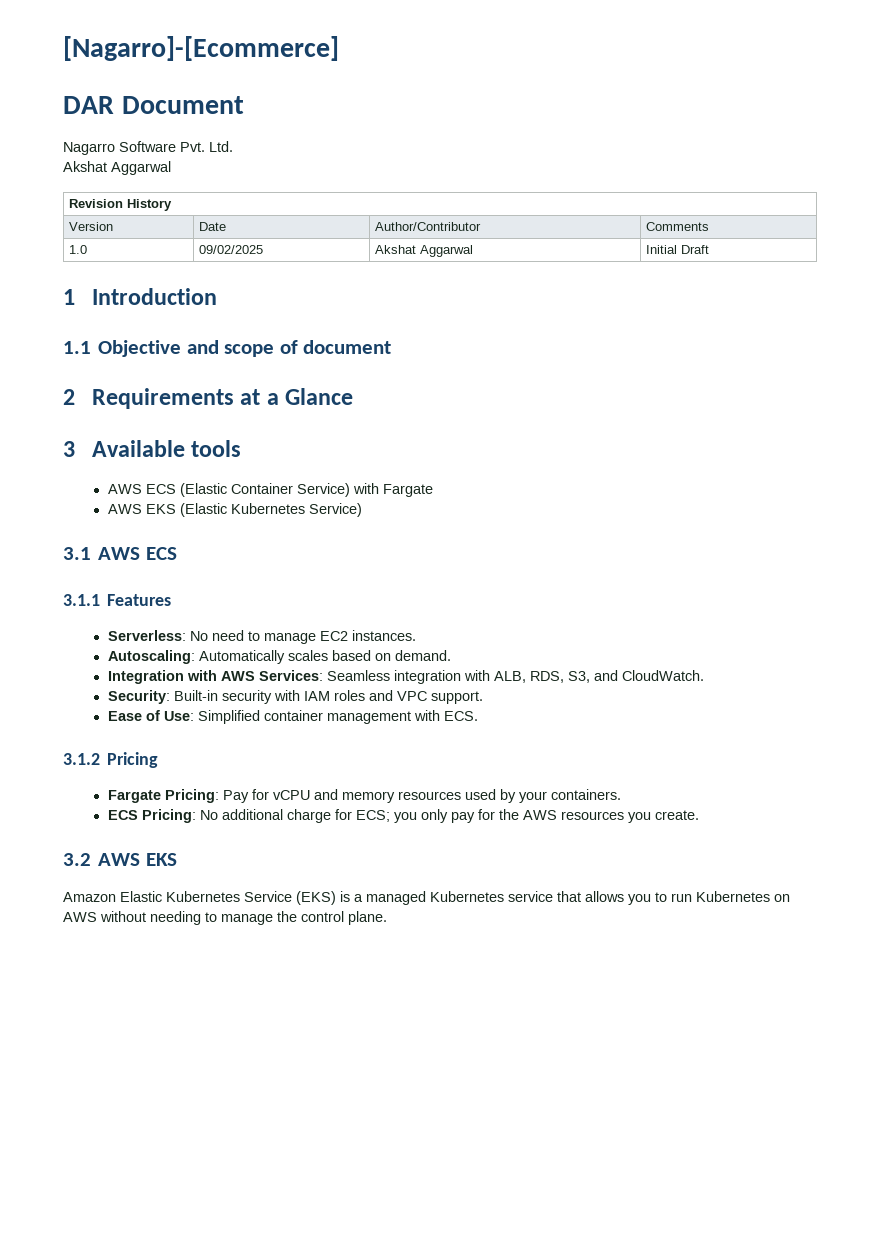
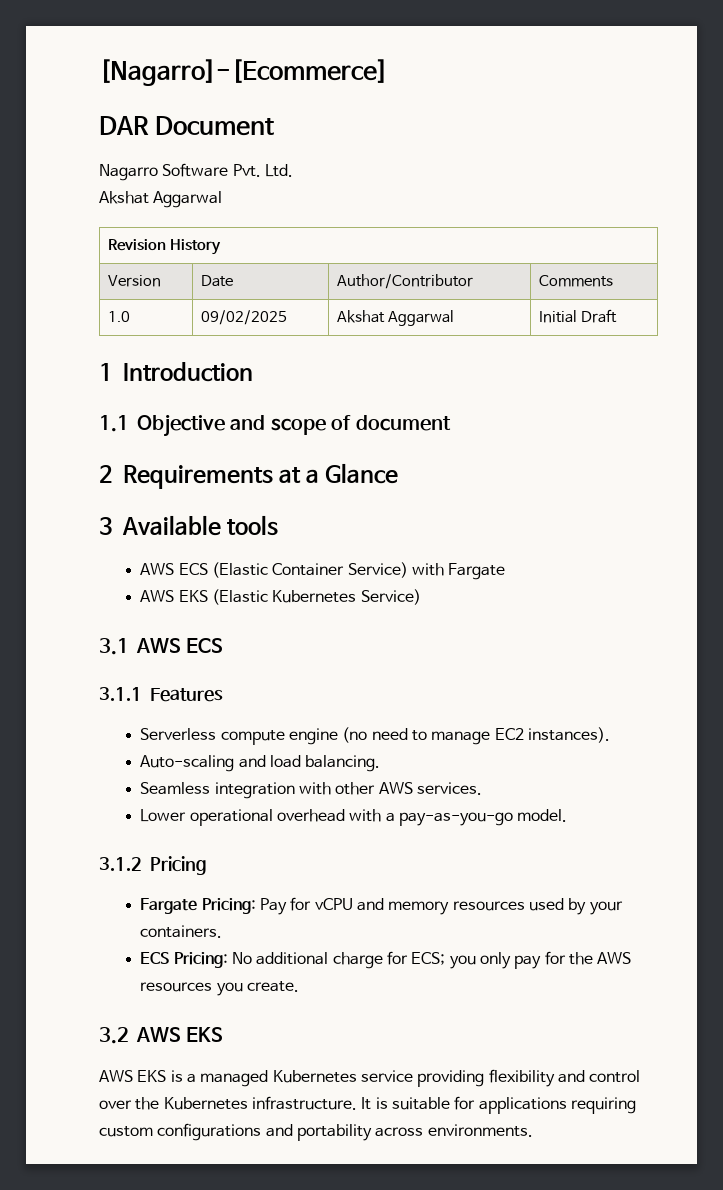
- Serverless: No need to manage EC2 instances.
- Autoscaling: Automatically scales based on demand.
- Integration with AWS Services: Seamless integration with ALB, RDS, S3, and CloudWatch.
- Security: Built-in security with IAM roles and VPC support.
- Ease of Use: Simplified container management with ECS.
+ Serverless compute engine (no need to manage EC2 instances).
+ Auto-scaling and load balancing.
+ Seamless integration with other AWS services.
+ Lower operational overhead with a pay-as-you-go model.
- Amazon Elastic Kubernetes Service (EKS) is a managed Kubernetes service that allows you to run Kubernetes on AWS without needing to manage the control plane.
+ AWS EKS is a managed Kubernetes service providing flexibility and control over the Kubernetes infrastructure. It is suitable for applications requiring custom configurations and portability across environments.

